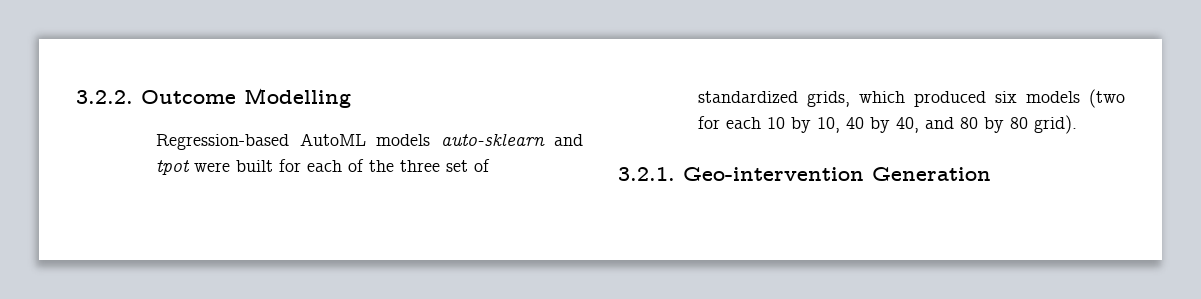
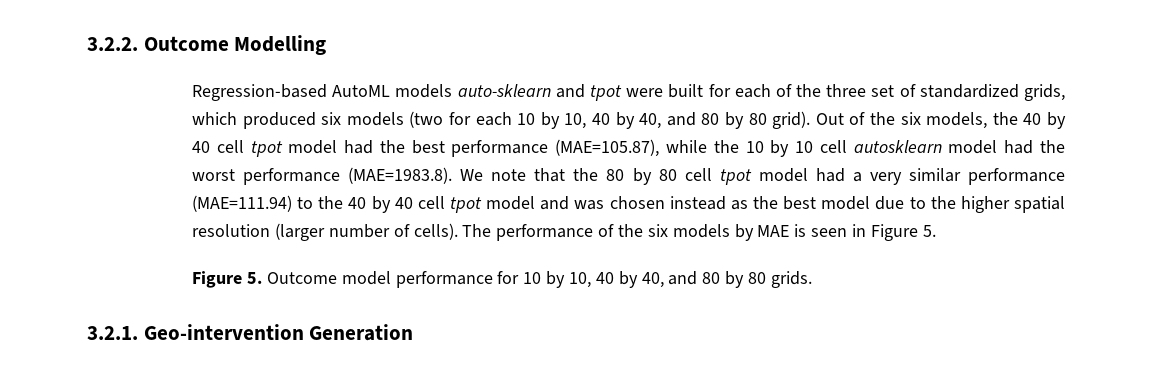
+ Out of the six models, the 40 by 40 cell tpot model had the best performance (MAE=105.87), while the 10 by 10 cell autosklearn model had the worst performance (MAE=1983.8). We note that the 80 by 80 cell tpot model had a very similar performance (MAE=111.94) to the 40 by 40 cell tpot model and was chosen instead as the best model due to the higher spatial resolution (larger number of cells). The performance of the six models by MAE is seen in Figure 5.
+ Figure 5. Outcome model performance for 10 by 10, 40 by 40, and 80 by 80 grids.

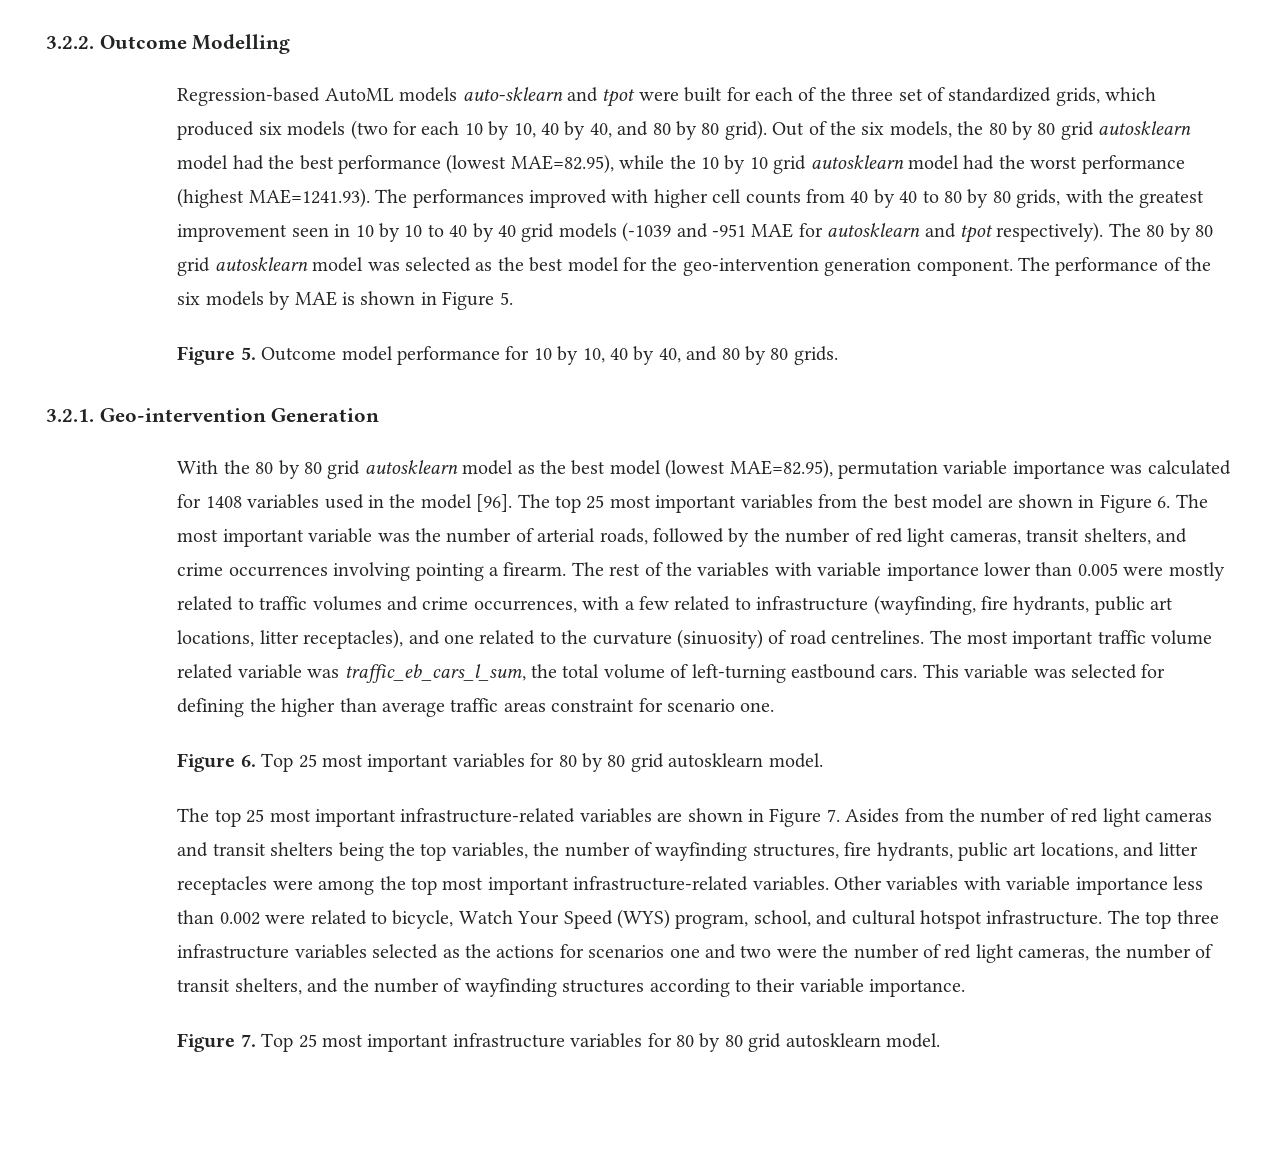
- Out of the six models, the 40 by 40 cell tpot model had the best performance (MAE=105.87), while the 10 by 10 cell autosklearn model had the worst performance (MAE=1983.8). We note that the 80 by 80 cell tpot model had a very similar performance (MAE=111.94) to the 40 by 40 cell tpot model and was chosen instead as the best model due to the higher spatial resolution (larger number of cells).
+ Out of the six models, the 80 by 80 grid autosklearn model had the best performance (lowest MAE=82.95), while the 10 by 10 grid autosklearn model had the worst performance (highest MAE=1241.93). The performances improved with higher cell counts from 40 by 40 to 80 by 80 grids, with the greatest improvement seen in 10 by 10 to 40 by 40 grid models (-1039 and -951 MAE for autosklearn and tpot respectively). The 80 by 80 grid autosklearn model was selected as the best model for the geo-intervention generation component.
- The performance of the six models by MAE is seen in Figure 5.
+ The performance of the six models by MAE is shown in Figure 5.
+ With the 80 by 80 grid autosklearn model as the best model (lowest MAE=82.95), permutation variable importance was calculated for 1408 variables used in the model [96]. The top 25 most important variables from the best model are shown in Figure 6. The most important variable was the number of arterial roads, followed by the number of red light cameras, transit shelters, and crime occurrences involving pointing a firearm. The rest of the variables with variable importance lower than 0.005 were mostly related to traffic volumes and crime occurrences, with a few related to infrastructure (wayfinding, fire hydrants, public art locations, litter receptacles), and one related to the curvature (sinuosity) of road centrelines. The most important traffic volume related variable was traffic_eb_cars_l_sum, the total volume of left-turning eastbound cars. This variable was selected for defining the higher than average traffic areas constraint for scenario one.
+ Figure 6. Top 25 most important variables for 80 by 80 grid autosklearn model.
+ The top 25 most important infrastructure-related variables are shown in Figure 7. Asides from the number of red light cameras and transit shelters being the top variables, the number of wayfinding structures, fire hydrants, public art locations, and litter receptacles were among the top most important infrastructure-related variables. Other variables with variable importance less than 0.002 were related to bicycle, Watch Your Speed (WYS) program, school, and cultural hotspot infrastructure. The top three infrastructure variables selected as the actions for scenarios one and two were the number of red light cameras, the number of transit shelters, and the number of wayfinding structures according to their variable importance.
+ Figure 7. Top 25 most important infrastructure variables for 80 by 80 grid autosklearn model.

